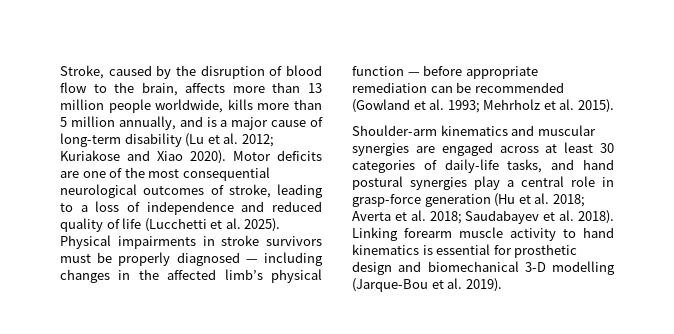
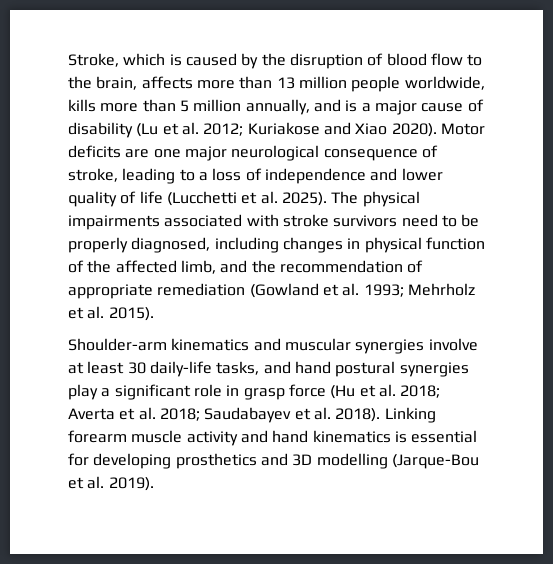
- Stroke, caused by the disruption of blood flow to the brain, affects more than 13 million people worldwide, kills more than 5 million annually, and is a major cause of long-term disability (Lu et al. 2012; Kuriakose and Xiao 2020).
+ Stroke, which is caused by the disruption of blood flow to the brain, affects more than 13 million people worldwide, kills more than 5 million annually, and is a major cause of disability (Lu et al. 2012; Kuriakose and Xiao 2020).
- Motor deficits are one of the most consequential neurological outcomes of stroke, leading to a loss of independence and reduced quality of life (Lucchetti et al. 2025).
+ Motor deficits are one major neurological consequence of stroke, leading to a loss of independence and lower quality of life (Lucchetti et al. 2025).
- Physical impairments in stroke survivors must be properly diagnosed — including changes in the affected limb’s physical function — before appropriate remediation can be recommended (Gowland et al. 1993; Mehrholz et al. 2015).
+ The physical impairments associated with stroke survivors need to be properly diagnosed, including changes in physical function of the affected limb, and the recommendation of appropriate remediation (Gowland et al. 1993; Mehrholz et al. 2015).
- Shoulder-arm kinematics and muscular synergies are engaged across at least 30 categories of daily-life tasks, and hand postural synergies play a central role in grasp-force generation (Hu et al. 2018; Averta et al. 2018; Saudabayev et al. 2018).
+ Shoulder-arm kinematics and muscular synergies involve at least 30 daily-life tasks, and hand postural synergies play a significant role in grasp force (Hu et al. 2018; Averta et al. 2018; Saudabayev et al. 2018).
- Linking forearm muscle activity to hand kinematics is essential for prosthetic design and biomechanical 3-D modelling (Jarque-Bou et al. 2019).
+ Linking forearm muscle activity and hand kinematics is essential for developing prosthetics and 3D modelling (Jarque-Bou et al. 2019).

